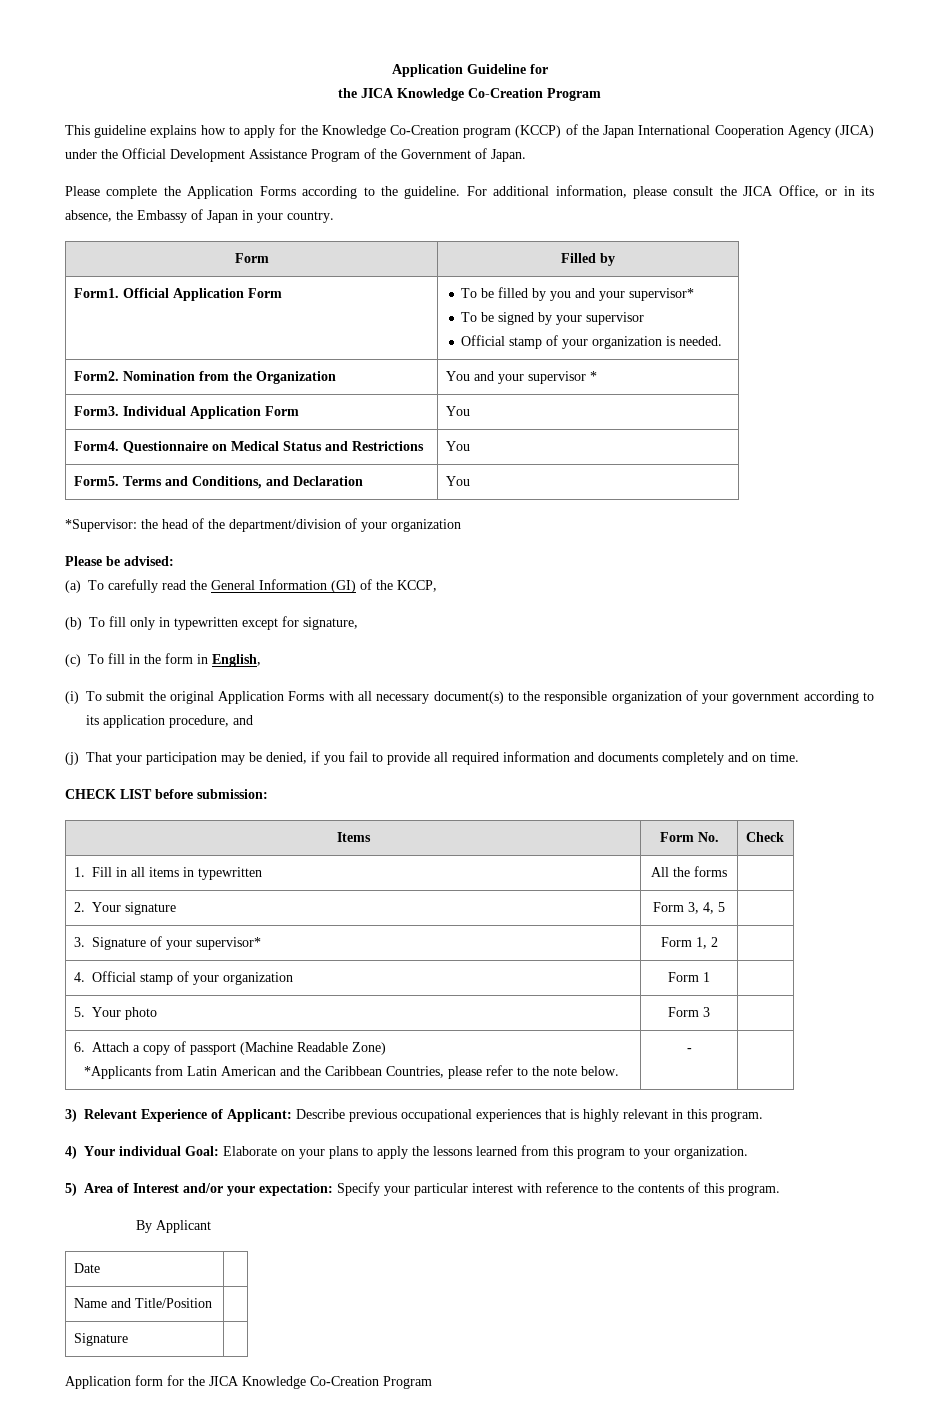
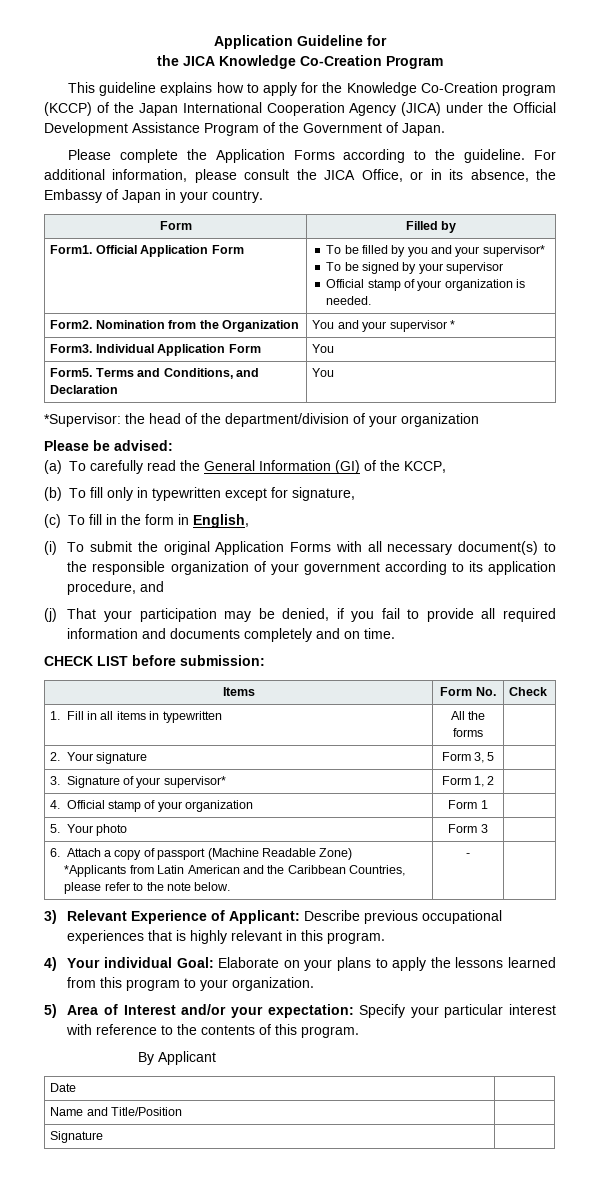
- Form4. Questionnaire on Medical Status and Restrictions | You
- 2. Your signature | Form 3, 4, 5 |
+ 2. Your signature | Form 3, 5 |
- Application form for the JICA Knowledge Co-Creation Program

